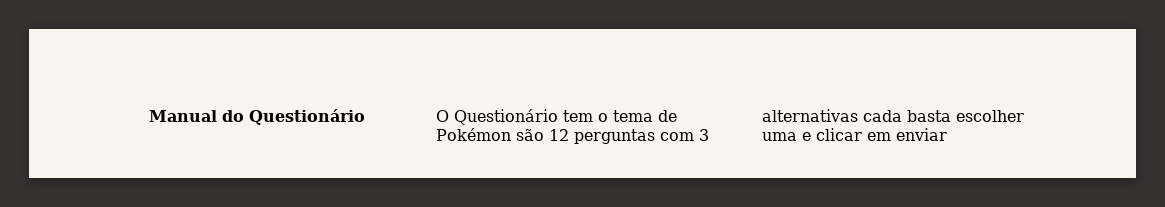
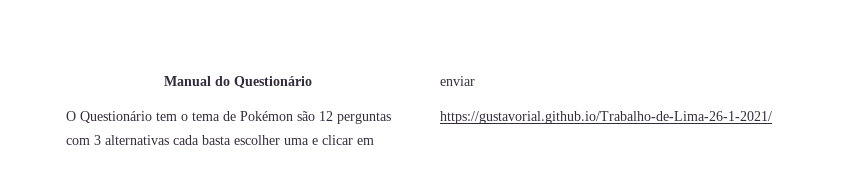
+ https://gustavorial.github.io/Trabalho-de-Lima-26-1-2021/

